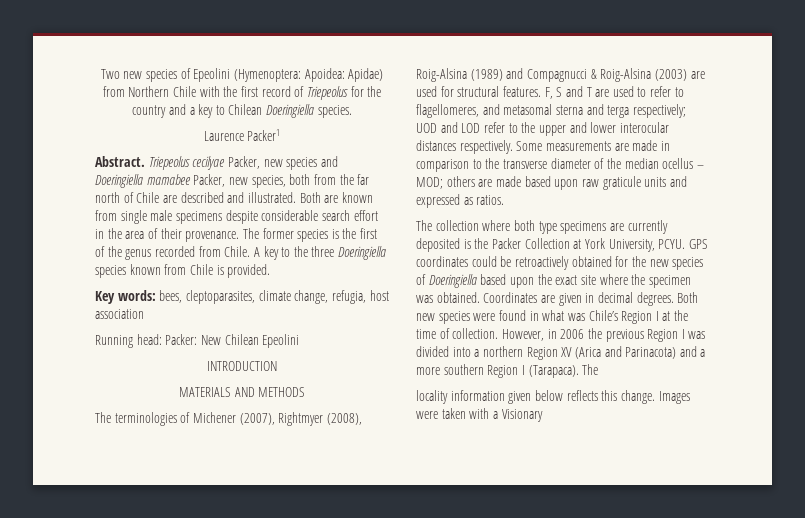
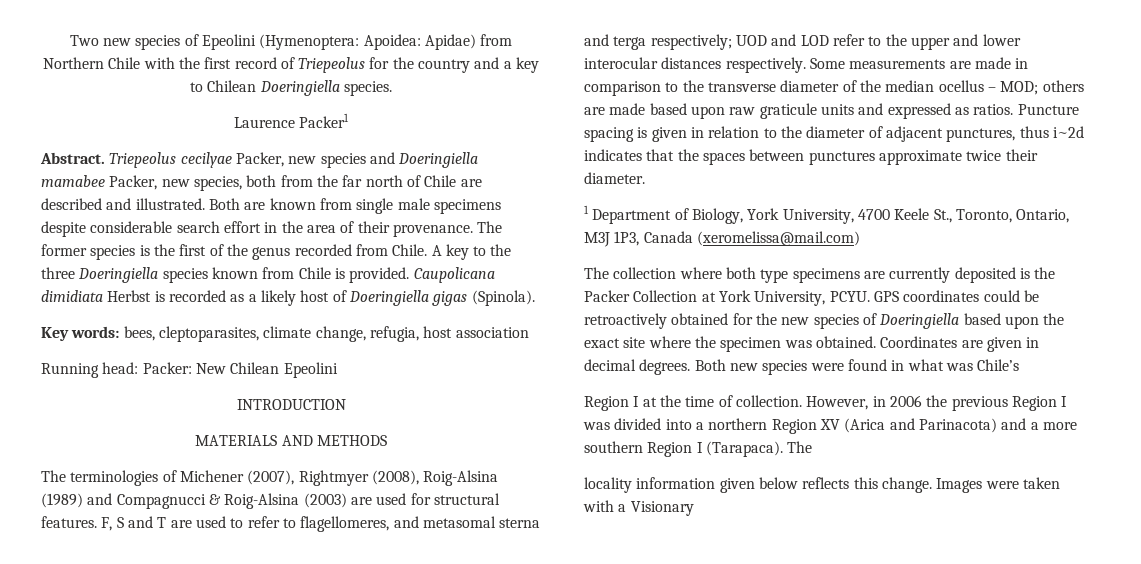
+ Caupolicana dimidiata Herbst is recorded as a likely host of Doeringiella gigas (Spinola).
+ Puncture spacing is given in relation to the diameter of adjacent punctures, thus i~2d indicates that the spaces between punctures approximate twice their diameter.
+ 1 Department of Biology, York University, 4700 Keele St., Toronto, Ontario, M3J 1P3, Canada (xeromelissa@mail.com)
- Both new species were found in what was Chile’s Region I at the time of collection.
+ Both new species were found in what was Chile’s
+ Region I at the time of collection.

